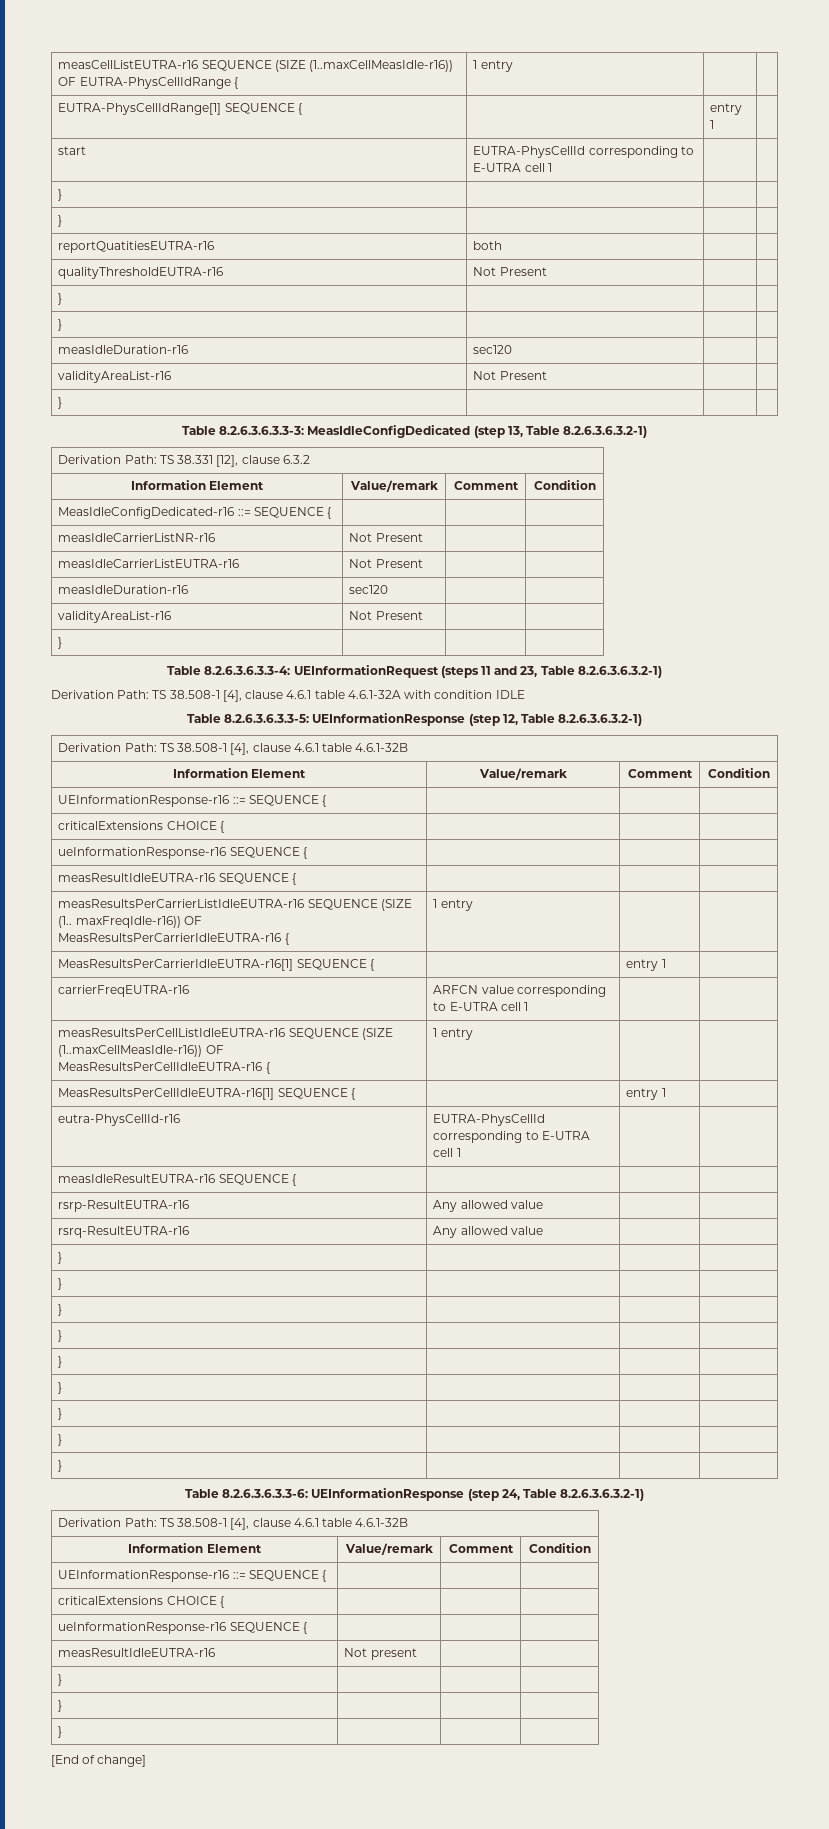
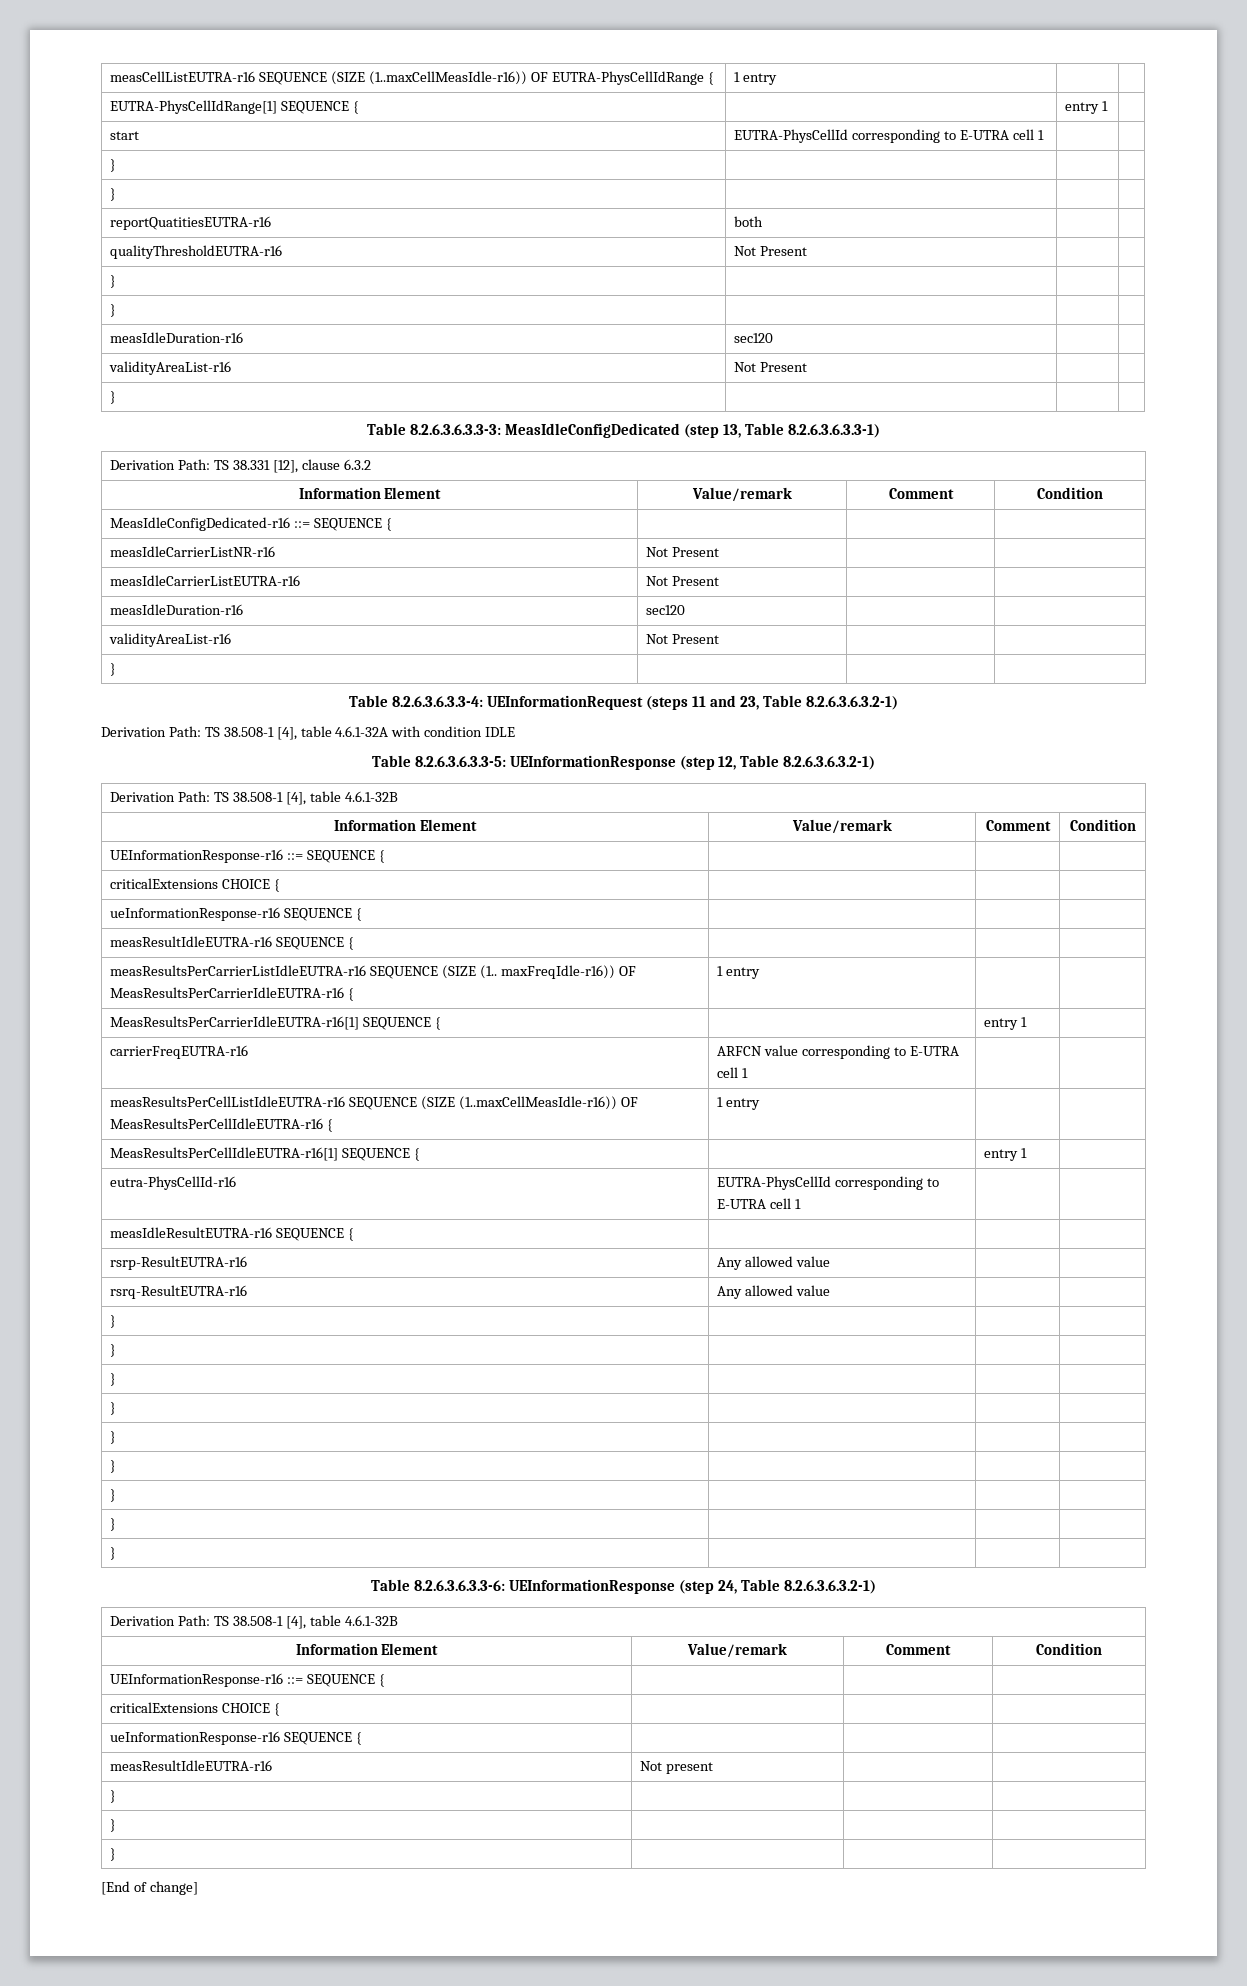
- Table 8.2.6.3.6.3.3-3: MeasIdleConfigDedicated (step 13, Table 8.2.6.3.6.3.2-1)
+ Table 8.2.6.3.6.3.3-3: MeasIdleConfigDedicated (step 13, Table 8.2.6.3.6.3.3-1)
- Derivation Path: TS 38.508-1 [4], clause 4.6.1 table 4.6.1-32A with condition IDLE
+ Derivation Path: TS 38.508-1 [4], table 4.6.1-32A with condition IDLE
  Table 8.2.6.3.6.3.3-5: UEInformationResponse (step 12, Table 8.2.6.3.6.3.2-1)
- Derivation Path: TS 38.508-1 [4], clause 4.6.1 table 4.6.1-32B
+ Derivation Path: TS 38.508-1 [4], table 4.6.1-32B
  Table 8.2.6.3.6.3.3-6: UEInformationResponse (step 24, Table 8.2.6.3.6.3.2-1)
- Derivation Path: TS 38.508-1 [4], clause 4.6.1 table 4.6.1-32B
+ Derivation Path: TS 38.508-1 [4], table 4.6.1-32B

